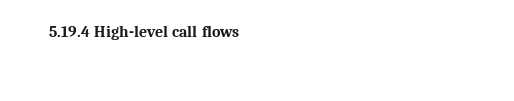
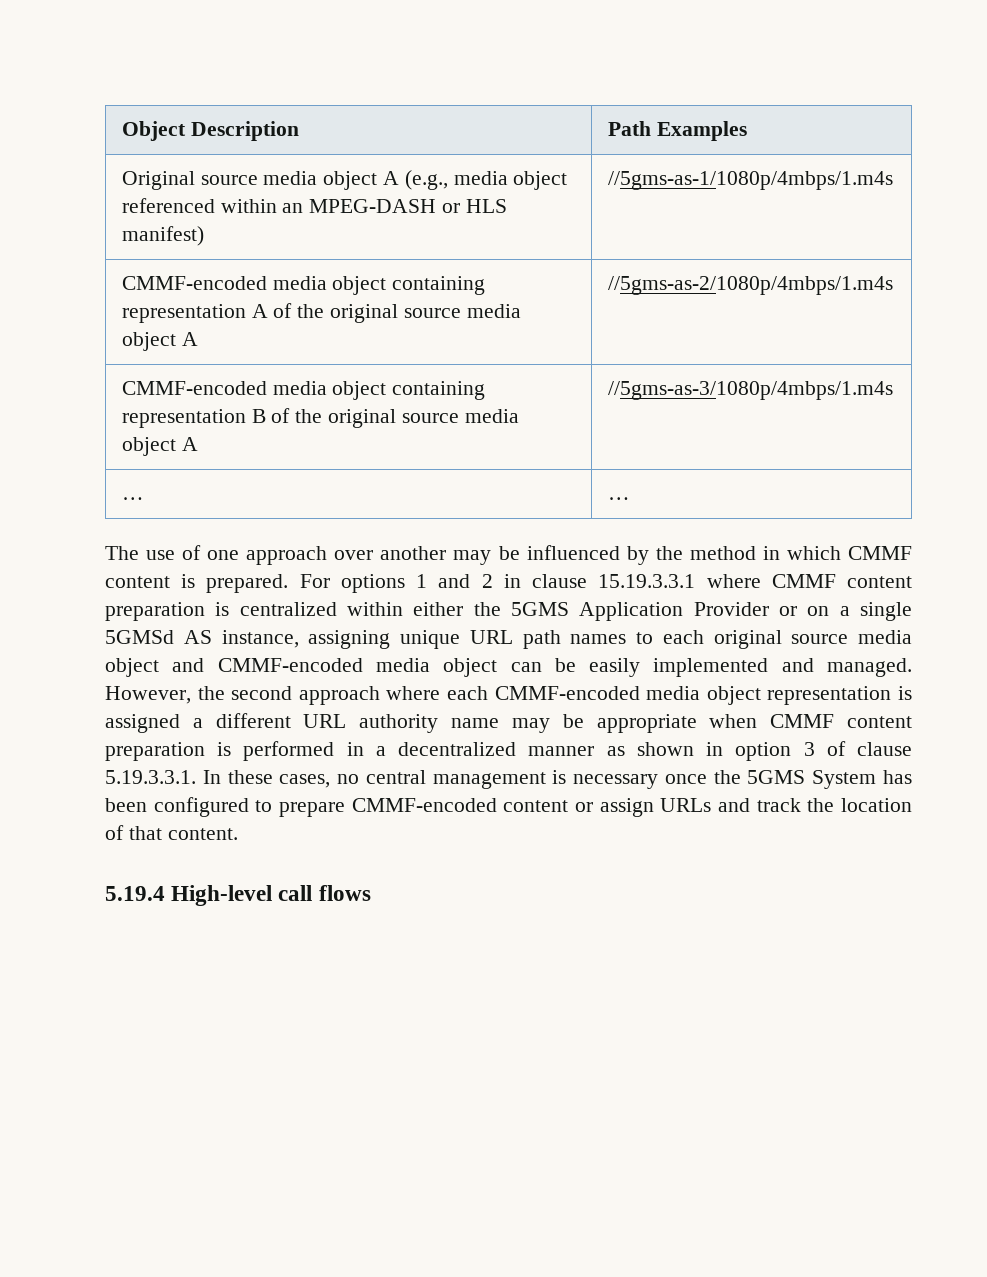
+ Object Description | Path Examples
+ Original source media object A (e.g., media object referenced within an MPEG-DASH or HLS manifest) | //5gms-as-1/1080p/4mbps/1.m4s
+ CMMF-encoded media object containing representation A of the original source media object A | //5gms-as-2/1080p/4mbps/1.m4s
+ CMMF-encoded media object containing representation B of the original source media object A | //5gms-as-3/1080p/4mbps/1.m4s
+ … | …
+ The use of one approach over another may be influenced by the method in which CMMF content is prepared. For options 1 and 2 in clause 15.19.3.3.1 where CMMF content preparation is centralized within either the 5GMS Application Provider or on a single 5GMSd AS instance, assigning unique URL path names to each original source media object and CMMF-encoded media object can be easily implemented and managed. However, the second approach where each CMMF-encoded media object representation is assigned a different URL authority name may be appropriate when CMMF content preparation is performed in a decentralized manner as shown in option 3 of clause 5.19.3.3.1. In these cases, no central management is necessary once the 5GMS System has been configured to prepare CMMF-encoded content or assign URLs and track the location of that content.

